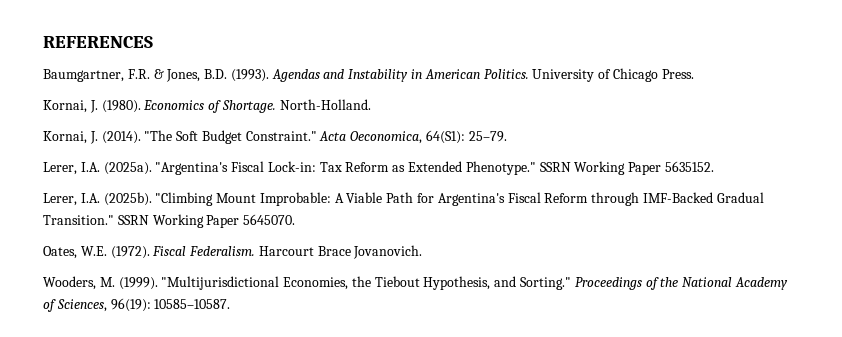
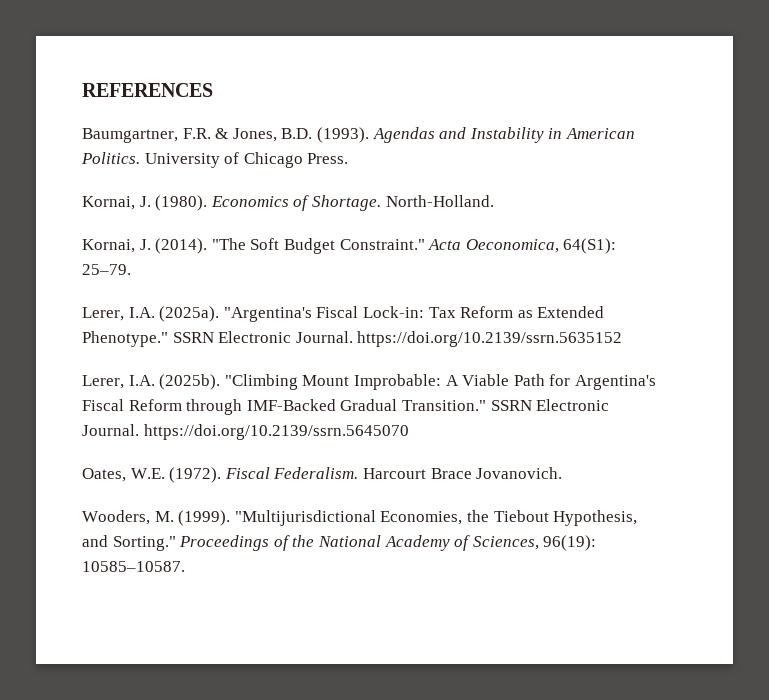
- SSRN Working Paper 5635152.
+ SSRN Electronic Journal. https://doi.org/10.2139/ssrn.5635152
- SSRN Working Paper 5645070.
+ SSRN Electronic Journal. https://doi.org/10.2139/ssrn.5645070

